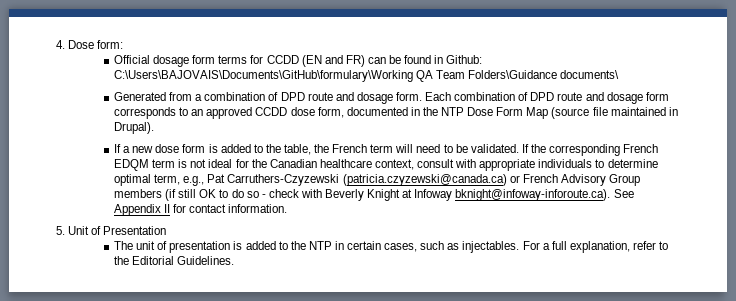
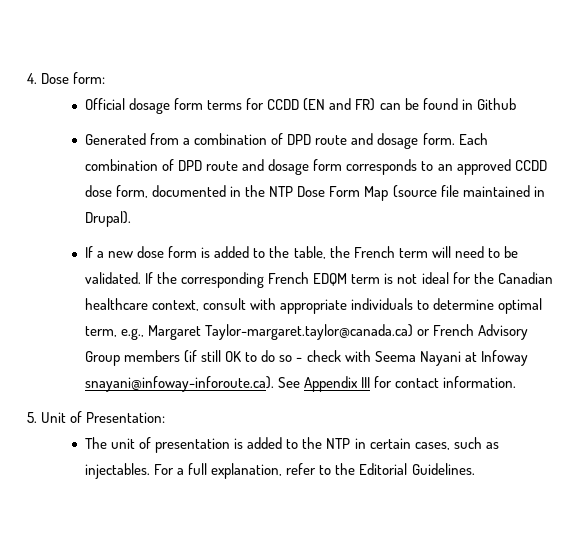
- Official dosage form terms for CCDD (EN and FR) can be found in Github: C:\Users\BAJOVAIS\Documents\GitHub\formulary\Working QA Team Folders\Guidance documents\
+ Official dosage form terms for CCDD (EN and FR) can be found in Github
- If the corresponding French EDQM term is not ideal for the Canadian healthcare context, consult with appropriate individuals to determine optimal term, e.g., Pat Carruthers-Czyzewski (patricia.czyzewski@canada.ca) or French Advisory Group members (if still OK to do so - check with Beverly Knight at Infoway bknight@infoway-inforoute.ca). See Appendix II for contact information.
+ If the corresponding French EDQM term is not ideal for the Canadian healthcare context, consult with appropriate individuals to determine optimal term, e.g., Margaret Taylor-margaret.taylor@canada.ca) or French Advisory Group members (if still OK to do so - check with Seema Nayani at Infoway snayani@infoway-inforoute.ca). See Appendix III for contact information.
- 5. Unit of Presentation
+ 5. Unit of Presentation:

